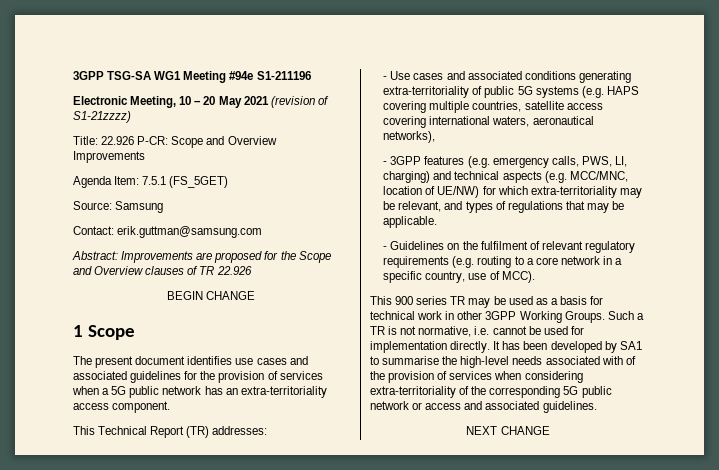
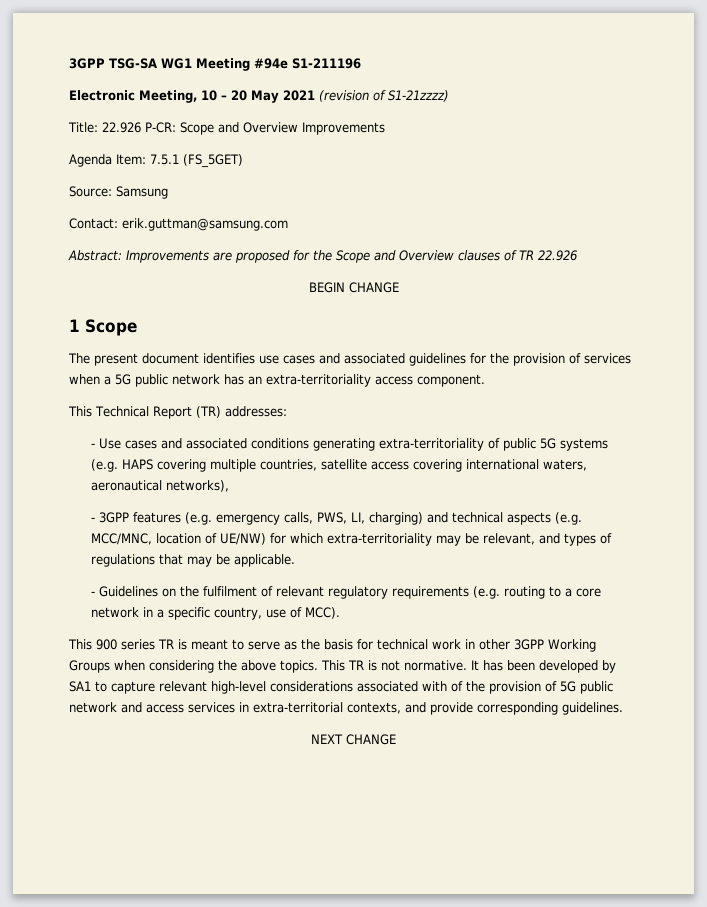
- This 900 series TR may be used as a basis for technical work in other 3GPP Working Groups. Such a TR is not normative, i.e. cannot be used for implementation directly.
+ This 900 series TR is meant to serve as the basis for technical work in other 3GPP Working Groups when considering the above topics. This TR is not normative.
- It has been developed by SA1 to summarise the high-level needs associated with of the provision of services when considering extra-territoriality of the corresponding 5G public network or access and associated guidelines.
+ It has been developed by SA1 to capture relevant high-level considerations associated with of the provision of 5G public network and access services in extra-territorial contexts, and provide corresponding guidelines.

